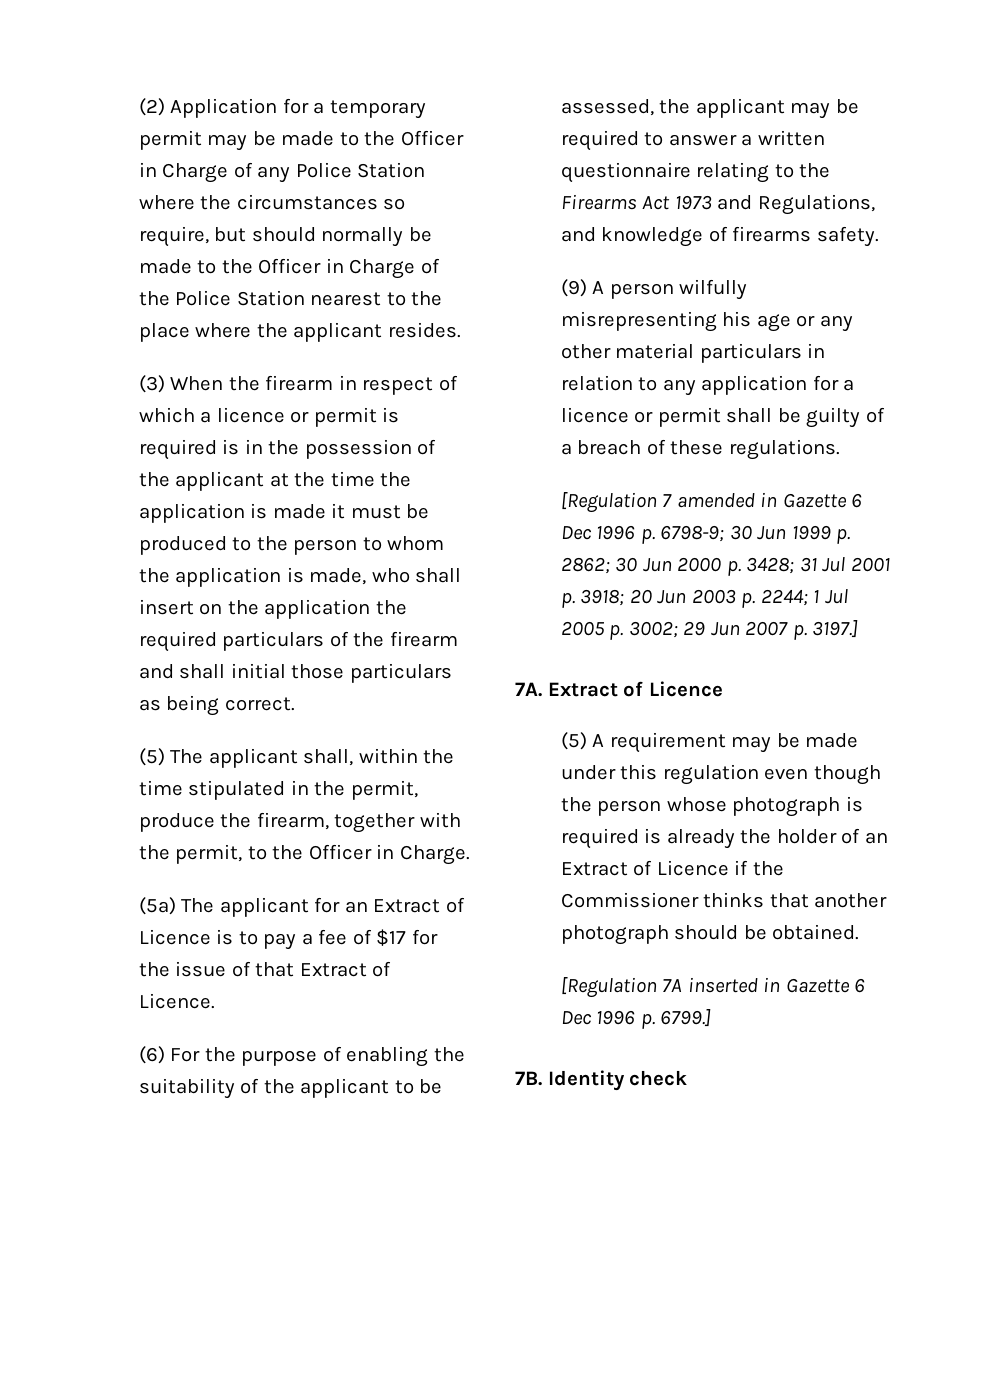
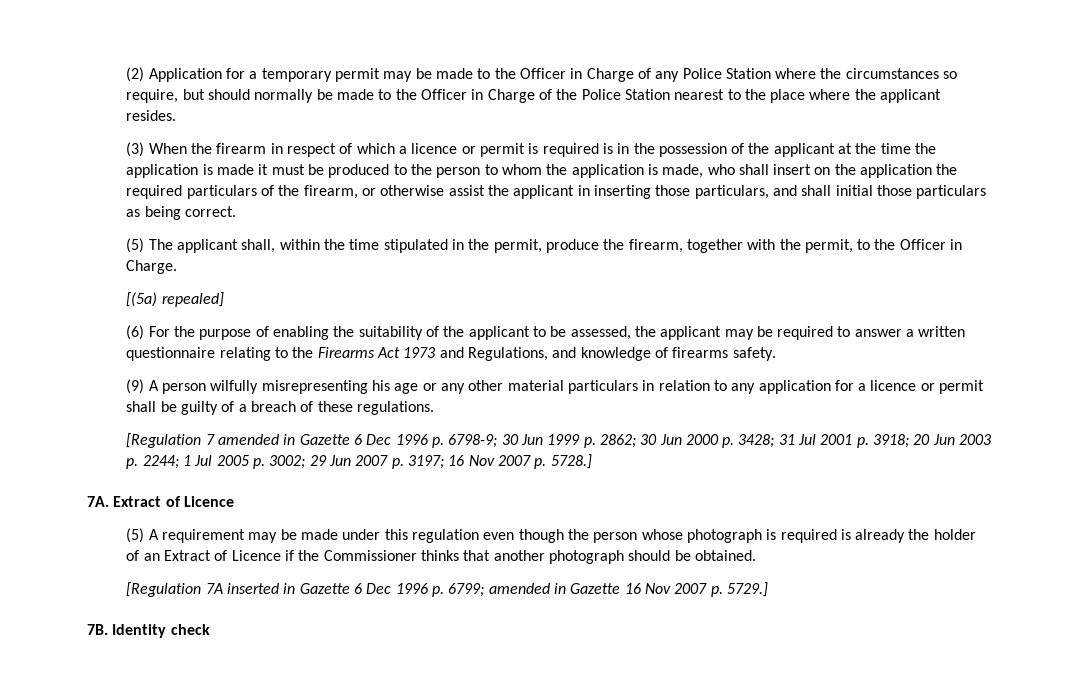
- (3) When the firearm in respect of which a licence or permit is required is in the possession of the applicant at the time the application is made it must be produced to the person to whom the application is made, who shall insert on the application the required particulars of the firearm and shall initial those particulars as being correct.
+ (3) When the firearm in respect of which a licence or permit is required is in the possession of the applicant at the time the application is made it must be produced to the person to whom the application is made, who shall insert on the application the required particulars of the firearm, or otherwise assist the applicant in inserting those particulars, and shall initial those particulars as being correct.
- (5a) The applicant for an Extract of Licence is to pay a fee of $17 for the issue of that Extract of Licence.
+ [(5a) repealed]
- [Regulation 7 amended in Gazette 6 Dec 1996 p. 6798-9; 30 Jun 1999 p. 2862; 30 Jun 2000 p. 3428; 31 Jul 2001 p. 3918; 20 Jun 2003 p. 2244; 1 Jul 2005 p. 3002; 29 Jun 2007 p. 3197.]
+ [Regulation 7 amended in Gazette 6 Dec 1996 p. 6798-9; 30 Jun 1999 p. 2862; 30 Jun 2000 p. 3428; 31 Jul 2001 p. 3918; 20 Jun 2003 p. 2244; 1 Jul 2005 p. 3002; 29 Jun 2007 p. 3197; 16 Nov 2007 p. 5728.]
- [Regulation 7A inserted in Gazette 6 Dec 1996 p. 6799.]
+ [Regulation 7A inserted in Gazette 6 Dec 1996 p. 6799; amended in Gazette 16 Nov 2007 p. 5729.]

